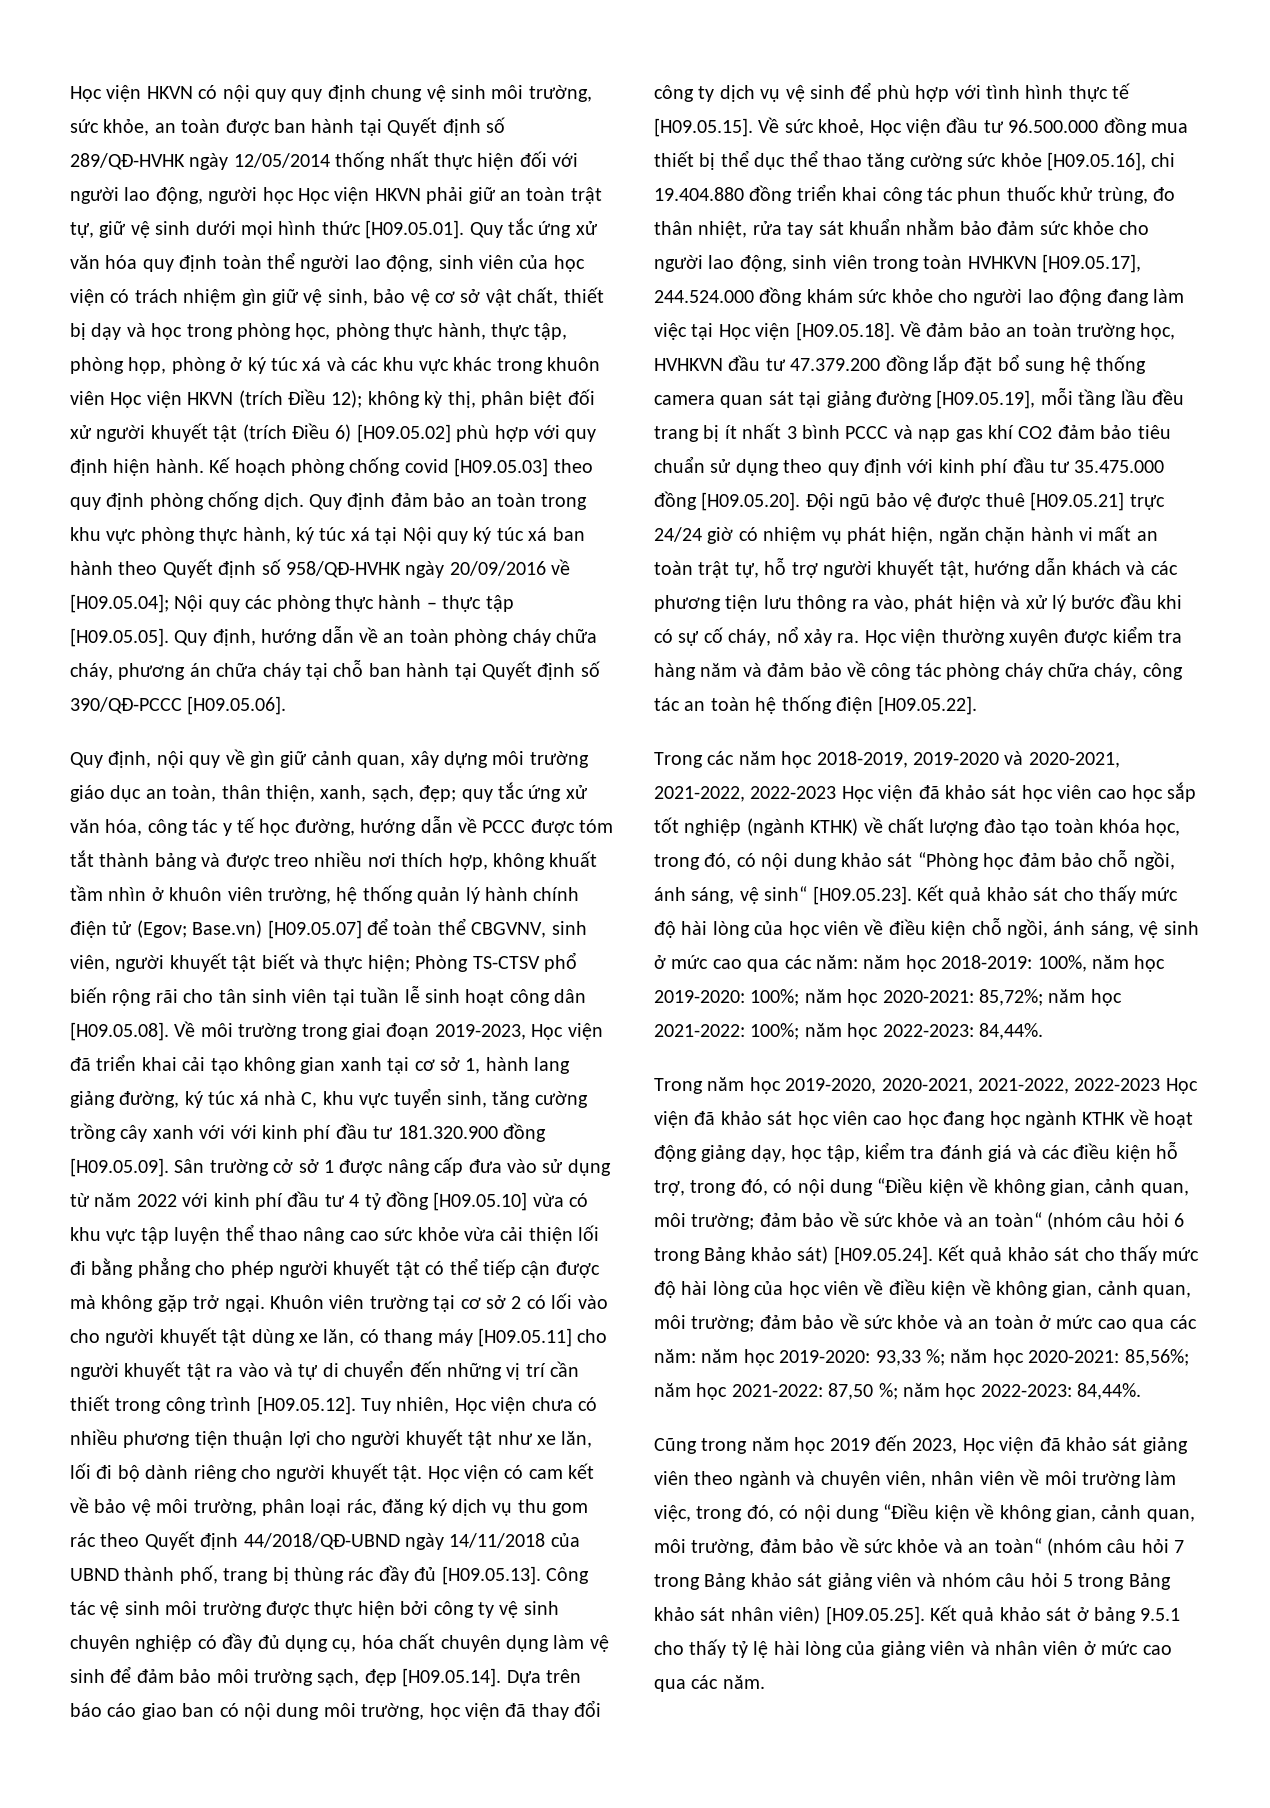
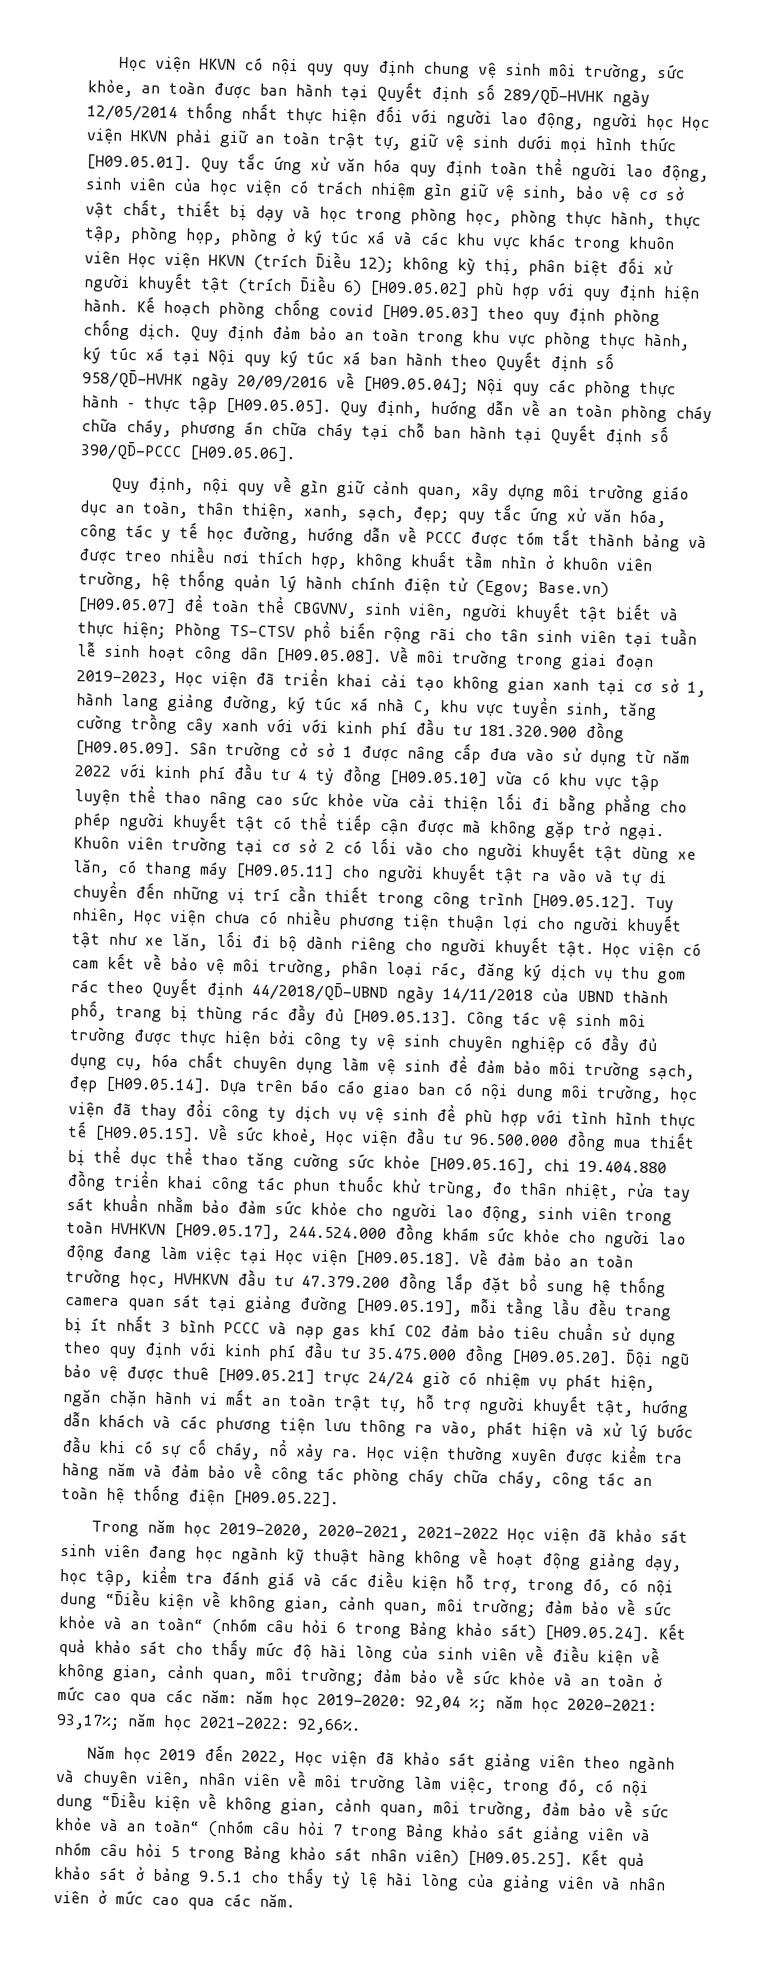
- Trong các năm học 2018-2019, 2019-2020 và 2020-2021, 2021-2022, 2022-2023 Học viện đã khảo sát học viên cao học sắp tốt nghiệp (ngành KTHK) về chất lượng đào tạo toàn khóa học, trong đó, có nội dung khảo sát “Phòng học đảm bảo chỗ ngồi, ánh sáng, vệ sinh“ [H09.05.23]. Kết quả khảo sát cho thấy mức độ hài lòng của học viên về điều kiện chỗ ngồi, ánh sáng, vệ sinh ở mức cao qua các năm: năm học 2018-2019: 100%, năm học 2019-2020: 100%; năm học 2020-2021: 85,72%; năm học 2021-2022: 100%; năm học 2022-2023: 84,44%.
- Trong năm học 2019-2020, 2020-2021, 2021-2022, 2022-2023 Học viện đã khảo sát học viên cao học đang học ngành KTHK về hoạt động giảng dạy, học tập, kiểm tra đánh giá và các điều kiện hỗ trợ, trong đó, có nội dung “Điều kiện về không gian, cảnh quan, môi trường;
+ Trong năm học 2019-2020, 2020-2021, 2021-2022 Học viện đã khảo sát sinh viên đang học ngành kỹ thuật hàng không về hoạt động giảng dạy, học tập, kiểm tra đánh giá và các điều kiện hỗ trợ, trong đó, có nội dung “Điều kiện về không gian, cảnh quan, môi trường;
- đảm bảo về sức khỏe và an toàn“ (nhóm câu hỏi 6 trong Bảng khảo sát) [H09.05.24]. Kết quả khảo sát cho thấy mức độ hài lòng của học viên về điều kiện về không gian, cảnh quan, môi trường;
+ đảm bảo về sức khỏe và an toàn“ (nhóm câu hỏi 6 trong Bảng khảo sát) [H09.05.24]. Kết quả khảo sát cho thấy mức độ hài lòng của sinh viên về điều kiện về không gian, cảnh quan, môi trường;
- 93,33 %;
+ 92,04 %;
- 85,56%; năm học 2021-2022: 87,50 %; năm học 2022-2023: 84,44%.
- Cũng trong năm học 2019 đến 2023, Học viện đã khảo sát giảng viên theo ngành và chuyên viên, nhân viên về môi trường làm việc, trong đó, có nội dung “Điều kiện về không gian, cảnh quan, môi trường, đảm bảo về sức khỏe và an toàn“ (nhóm câu hỏi 7 trong Bảng khảo sát giảng viên và nhóm câu hỏi 5 trong Bảng khảo sát nhân viên) [H09.05.25]. Kết quả khảo sát ở bảng 9.5.1 cho thấy tỷ lệ hài lòng của giảng viên và nhân viên ở mức cao qua các năm.
+ 93,17%; năm học 2021-2022: 92,66%.
+ Năm học 2019 đến 2022, Học viện đã khảo sát giảng viên theo ngành và chuyên viên, nhân viên về môi trường làm việc, trong đó, có nội dung “Điều kiện về không gian, cảnh quan, môi trường, đảm bảo về sức khỏe và an toàn“ (nhóm câu hỏi 7 trong Bảng khảo sát giảng viên và nhóm câu hỏi 5 trong Bảng khảo sát nhân viên) [H09.05.25]. Kết quả khảo sát ở bảng 9.5.1 cho thấy tỷ lệ hài lòng của giảng viên và nhân viên ở mức cao qua các năm.

